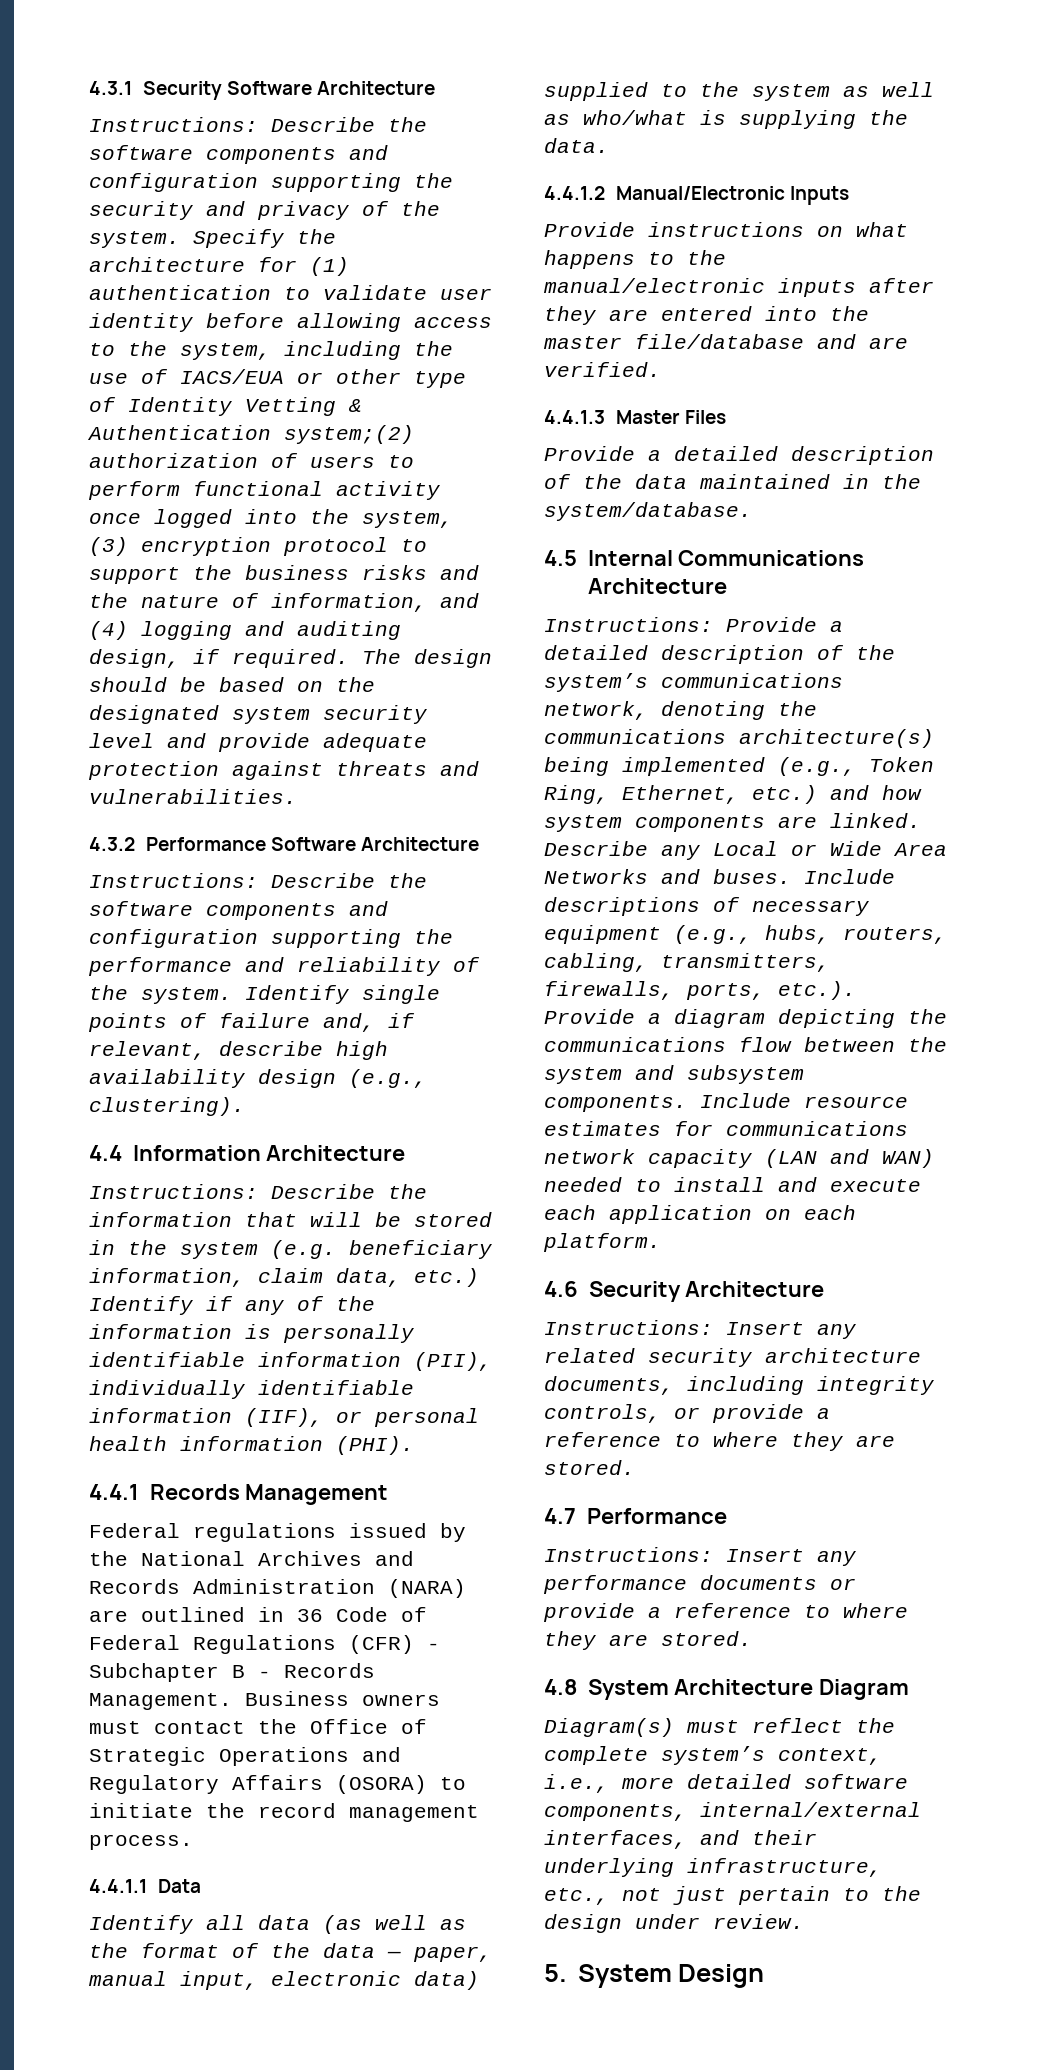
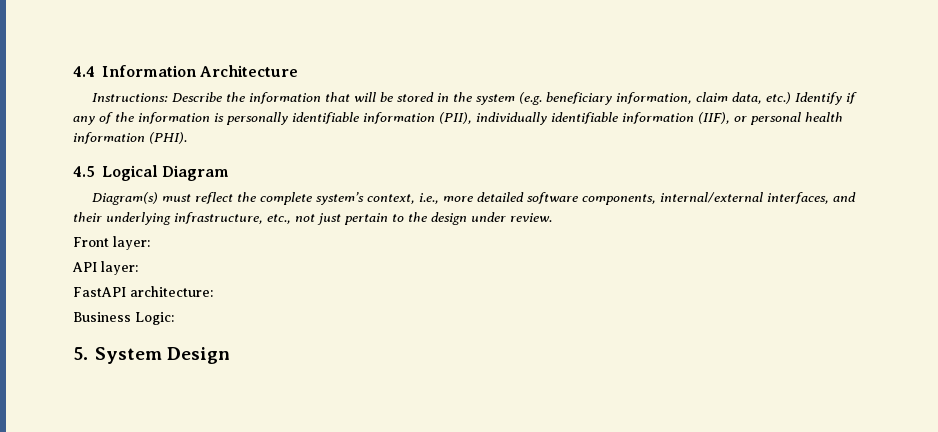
- 4.3.1 Security Software Architecture
- Instructions: Describe the software components and configuration supporting the security and privacy of the system. Specify the architecture for (1) authentication to validate user identity before allowing access to the system, including the use of IACS/EUA or other type of Identity Vetting & Authentication system;(2) authorization of users to perform functional activity once logged into the system, (3) encryption protocol to support the business risks and the nature of information, and (4) logging and auditing design, if required. The design should be based on the designated system security level and provide adequate protection against threats and vulnerabilities.
- 4.3.2 Performance Software Architecture
- Instructions: Describe the software components and configuration supporting the performance and reliability of the system. Identify single points of failure and, if relevant, describe high availability design (e.g., clustering).
- 4.4.1 Records Management
- Federal regulations issued by the National Archives and Records Administration (NARA) are outlined in 36 Code of Federal Regulations (CFR) - Subchapter B - Records Management. Business owners must contact the Office of Strategic Operations and Regulatory Affairs (OSORA) to initiate the record management process.
- 4.4.1.1 Data
- Identify all data (as well as the format of the data — paper, manual input, electronic data) supplied to the system as well as who/what is supplying the data.
- 4.4.1.2 Manual/Electronic Inputs
- Provide instructions on what happens to the manual/electronic inputs after they are entered into the master file/database and are verified.
- 4.4.1.3 Master Files
- Provide a detailed description of the data maintained in the system/database.
- 4.5 Internal Communications Architecture
- Instructions: Provide a detailed description of the system’s communications network, denoting the communications architecture(s) being implemented (e.g., Token Ring, Ethernet, etc.) and how system components are linked. Describe any Local or Wide Area Networks and buses. Include descriptions of necessary equipment (e.g., hubs, routers, cabling, transmitters, firewalls, ports, etc.). Provide a diagram depicting the communications flow between the system and subsystem components. Include resource estimates for communications network capacity (LAN and WAN) needed to install and execute each application on each platform.
- 4.6 Security Architecture
- Instructions: Insert any related security architecture documents, including integrity controls, or provide a reference to where they are stored.
- 4.7 Performance
- Instructions: Insert any performance documents or provide a reference to where they are stored.
- 4.8 System Architecture Diagram
+ 4.5 Logical Diagram
+ Front layer:
+ API layer:
+ FastAPI architecture:
+ Business Logic:

